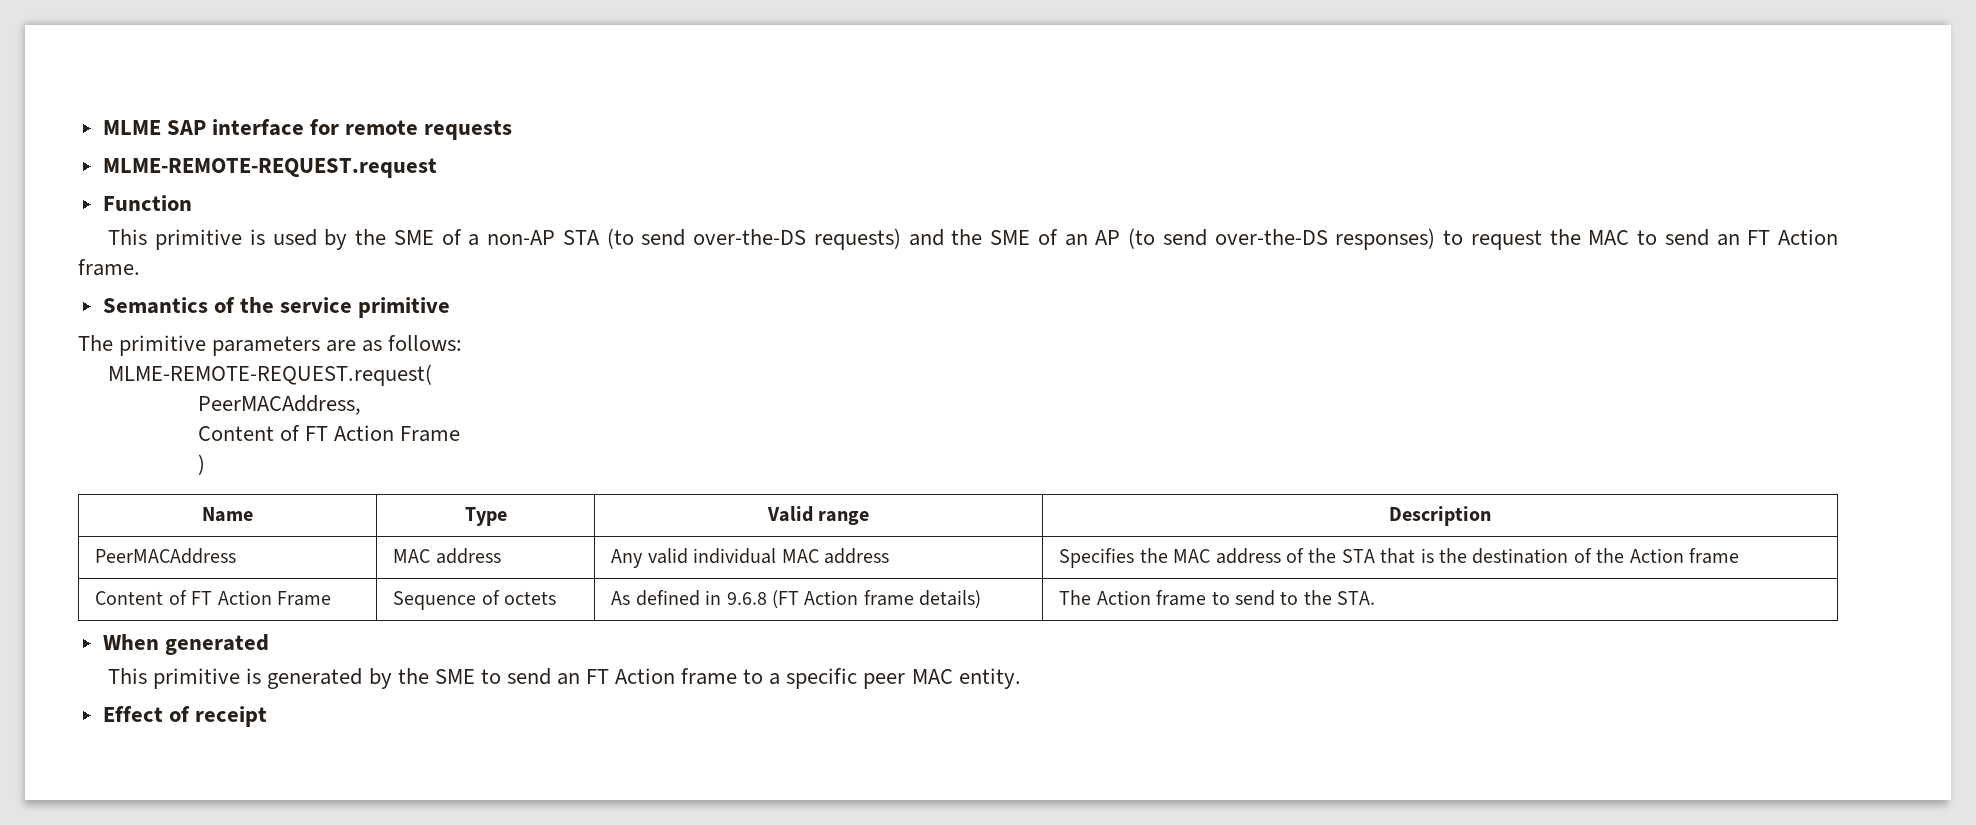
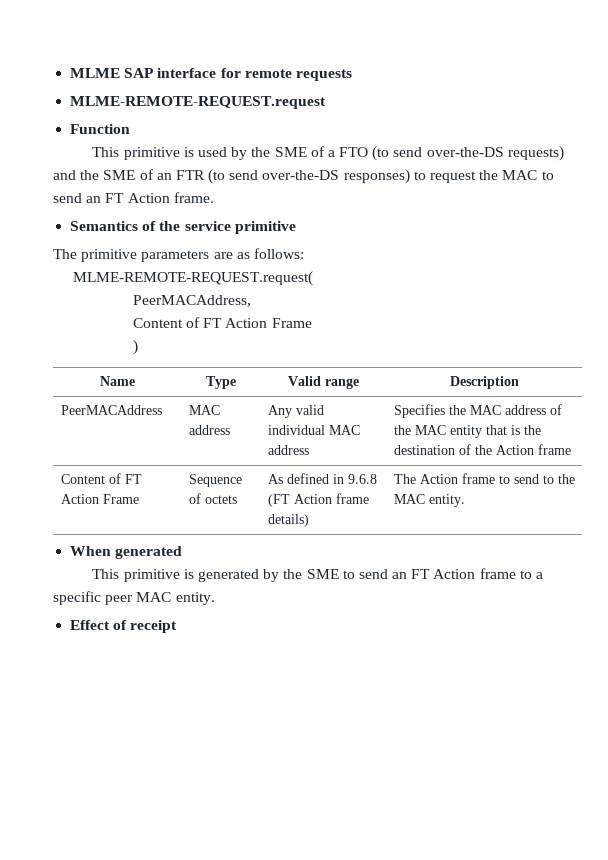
- This primitive is used by the SME of a non-AP STA (to send over-the-DS requests) and the SME of an AP (to send over-the-DS responses) to request the MAC to send an FT Action frame.
+ This primitive is used by the SME of a FTO (to send over-the-DS requests) and the SME of an FTR (to send over-the-DS responses) to request the MAC to send an FT Action frame.
- PeerMACAddress | MAC address | Any valid individual MAC address | Specifies the MAC address of the STA that is the destination of the Action frame
+ PeerMACAddress | MAC address | Any valid individual MAC address | Specifies the MAC address of the MAC entity that is the destination of the Action frame
- Content of FT Action Frame | Sequence of octets | As defined in 9.6.8 (FT Action frame details) | The Action frame to send to the STA.
+ Content of FT Action Frame | Sequence of octets | As defined in 9.6.8 (FT Action frame details) | The Action frame to send to the MAC entity.

